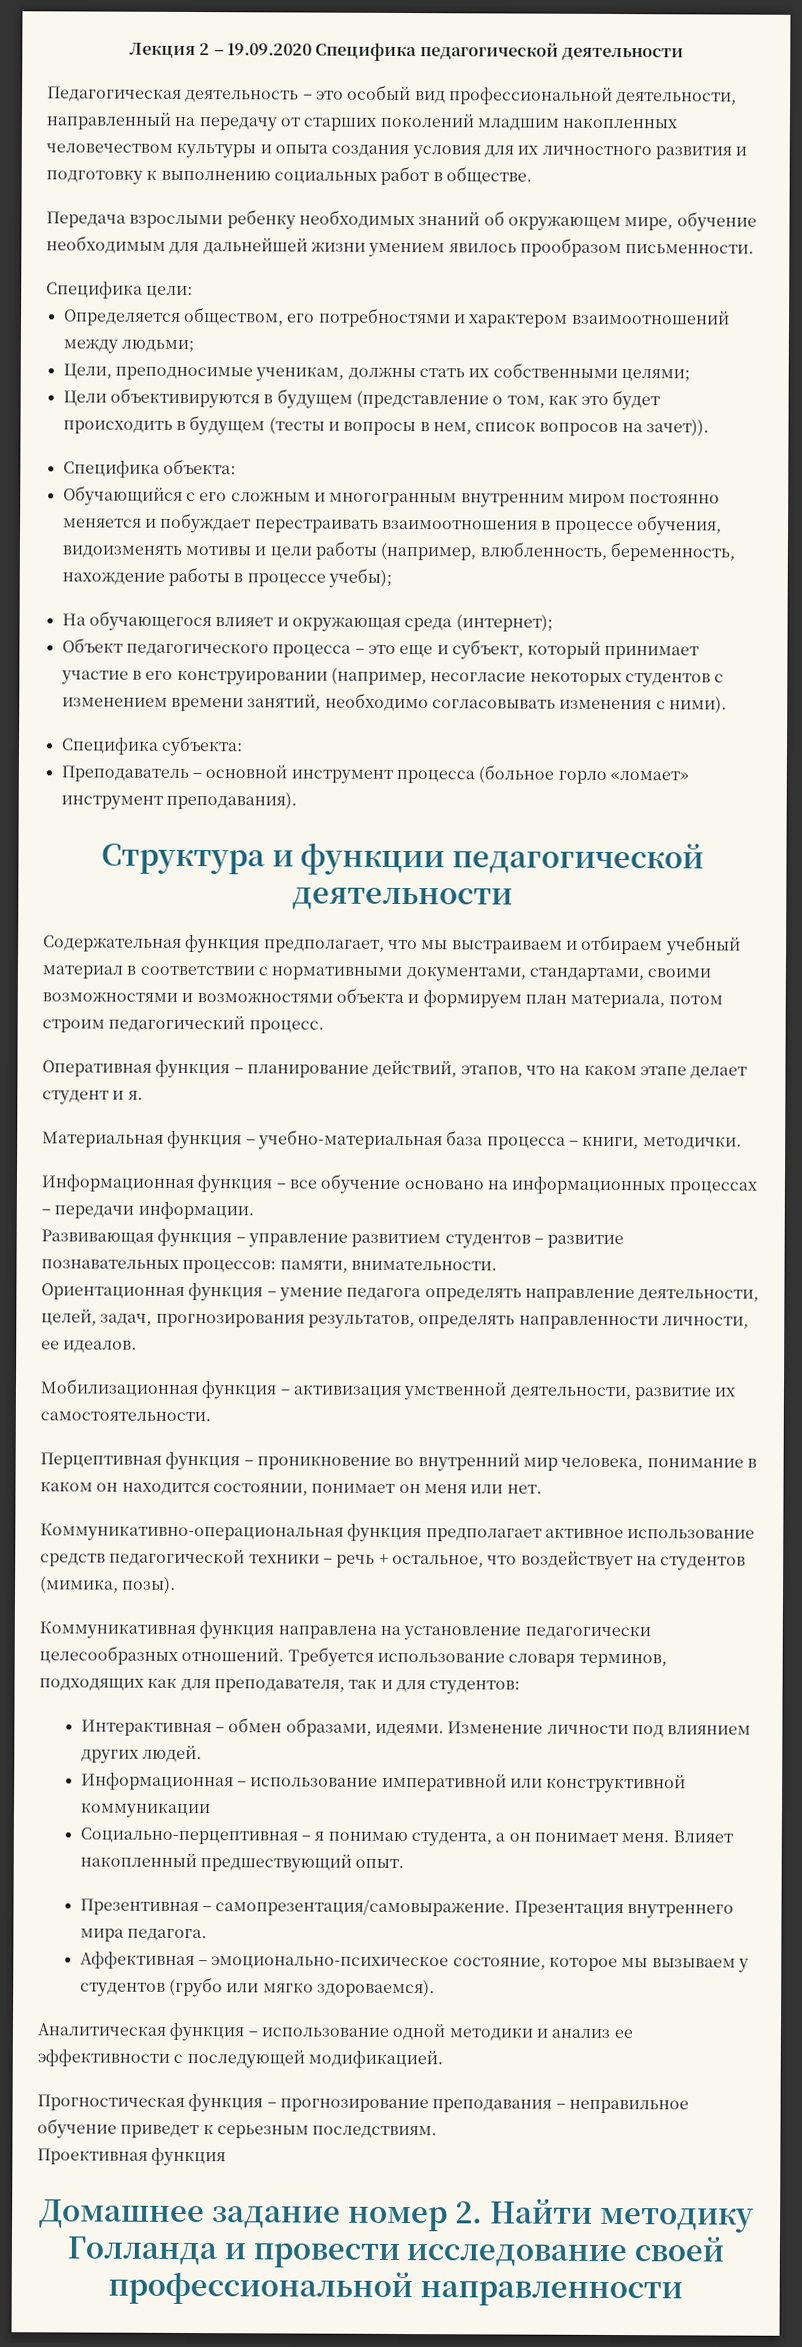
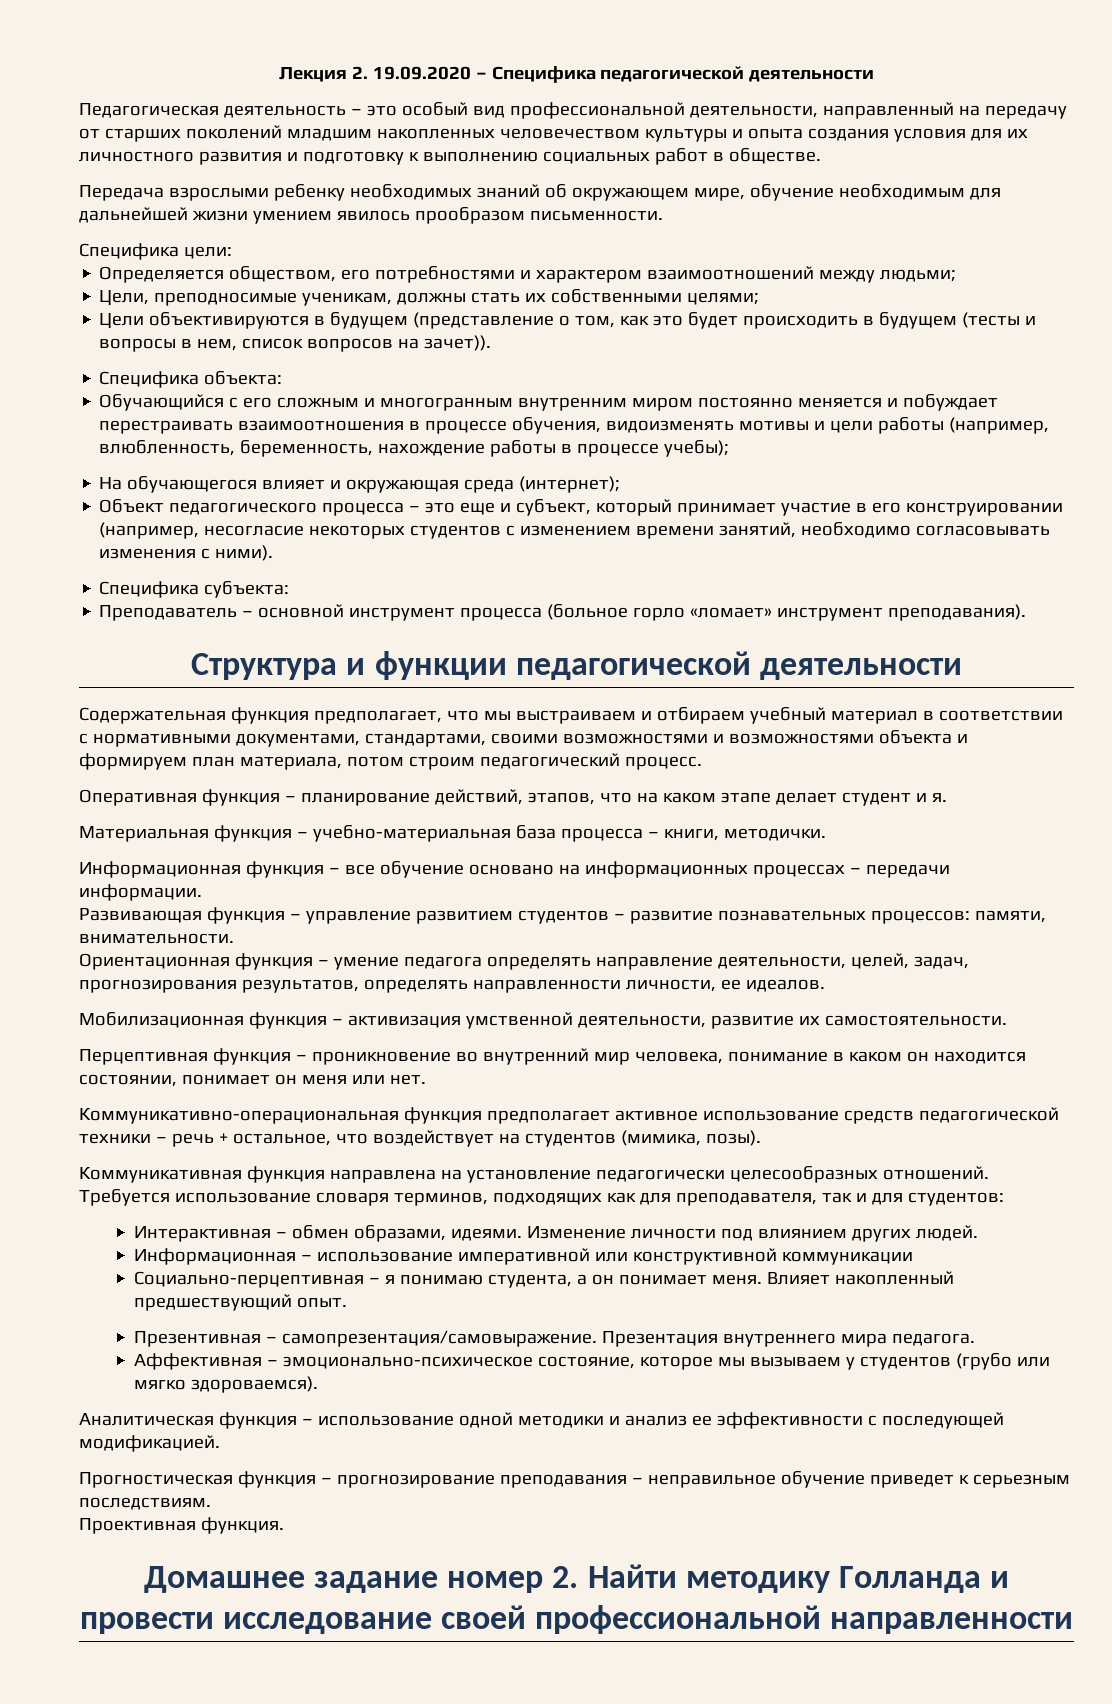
- Лекция 2 – 19.09.2020 Специфика педагогической деятельности
+ Лекция 2. 19.09.2020 – Специфика педагогической деятельности
- Проективная функция
+ Проективная функция.

